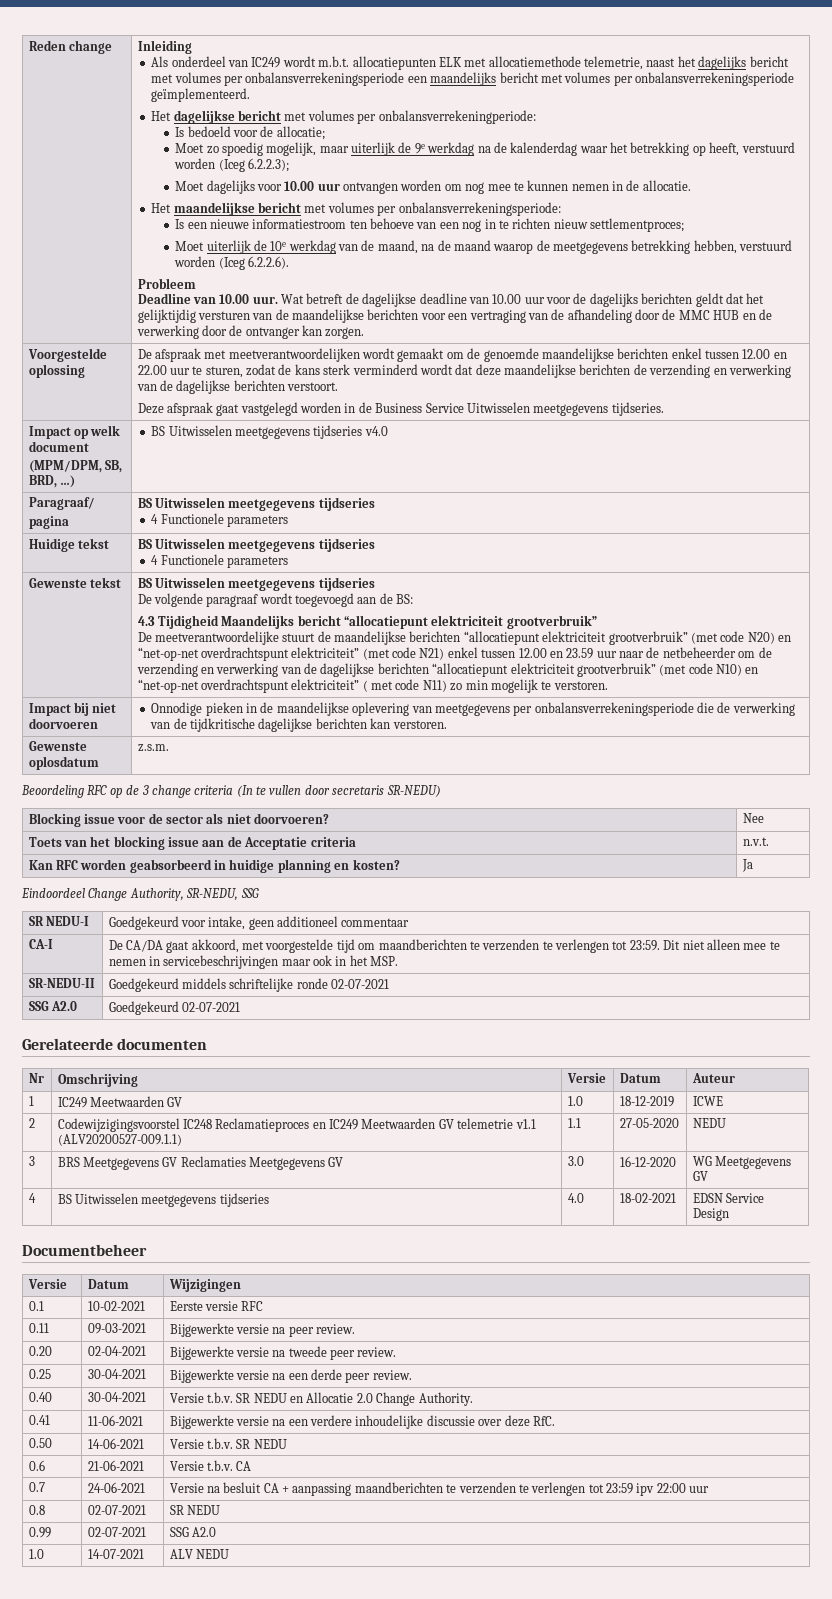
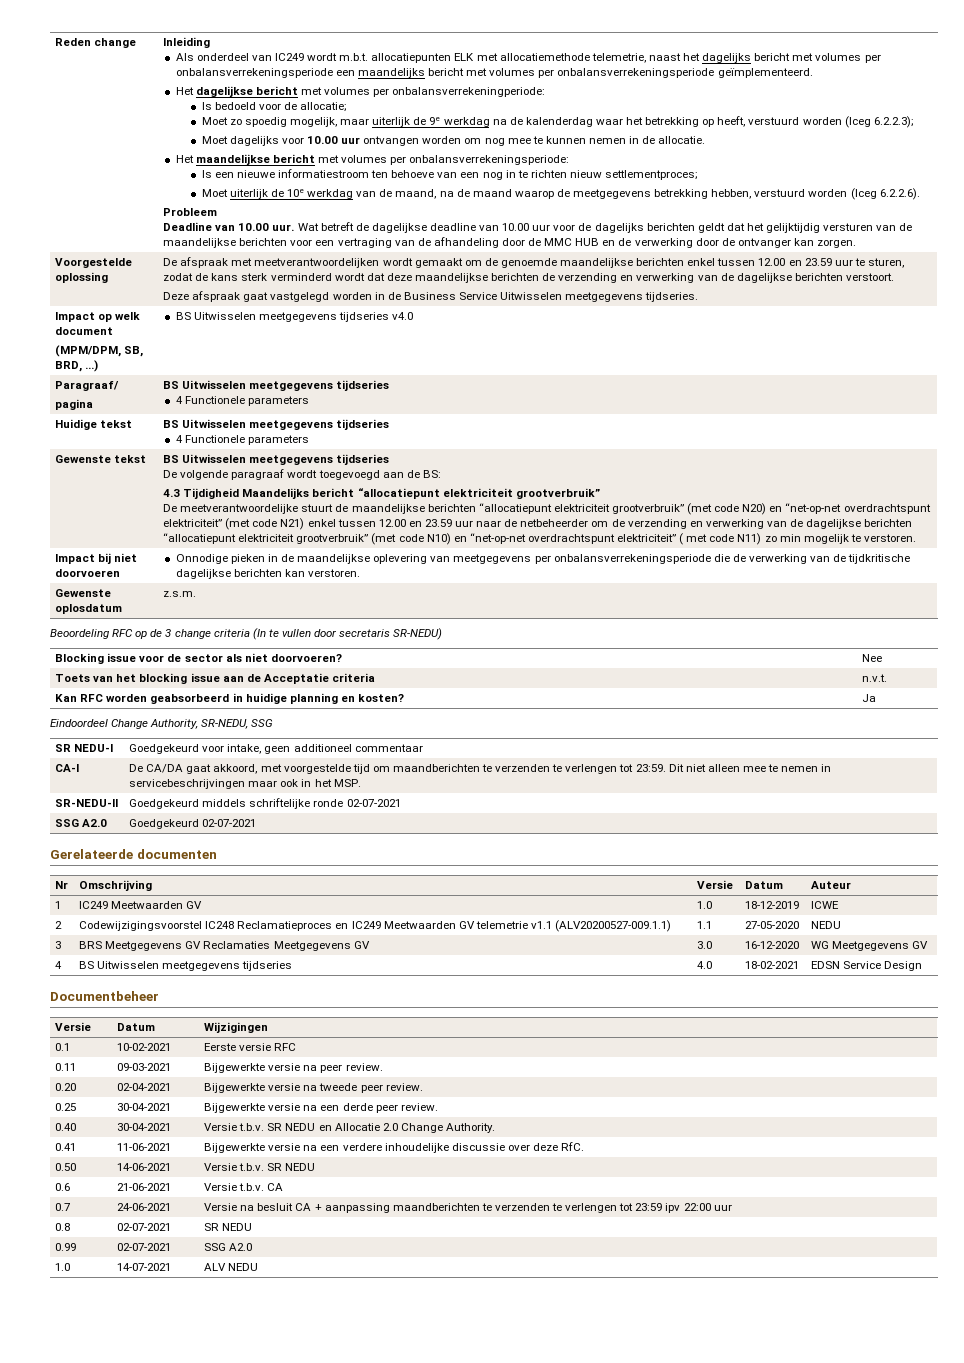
- De afspraak met meetverantwoordelijken wordt gemaakt om de genoemde maandelijkse berichten enkel tussen 12.00 en 22.00 uur te sturen, zodat de kans sterk verminderd wordt dat deze maandelijkse berichten de verzending en verwerking van de dagelijkse berichten verstoort.
+ De afspraak met meetverantwoordelijken wordt gemaakt om de genoemde maandelijkse berichten enkel tussen 12.00 en 23.59 uur te sturen, zodat de kans sterk verminderd wordt dat deze maandelijkse berichten de verzending en verwerking van de dagelijkse berichten verstoort.

